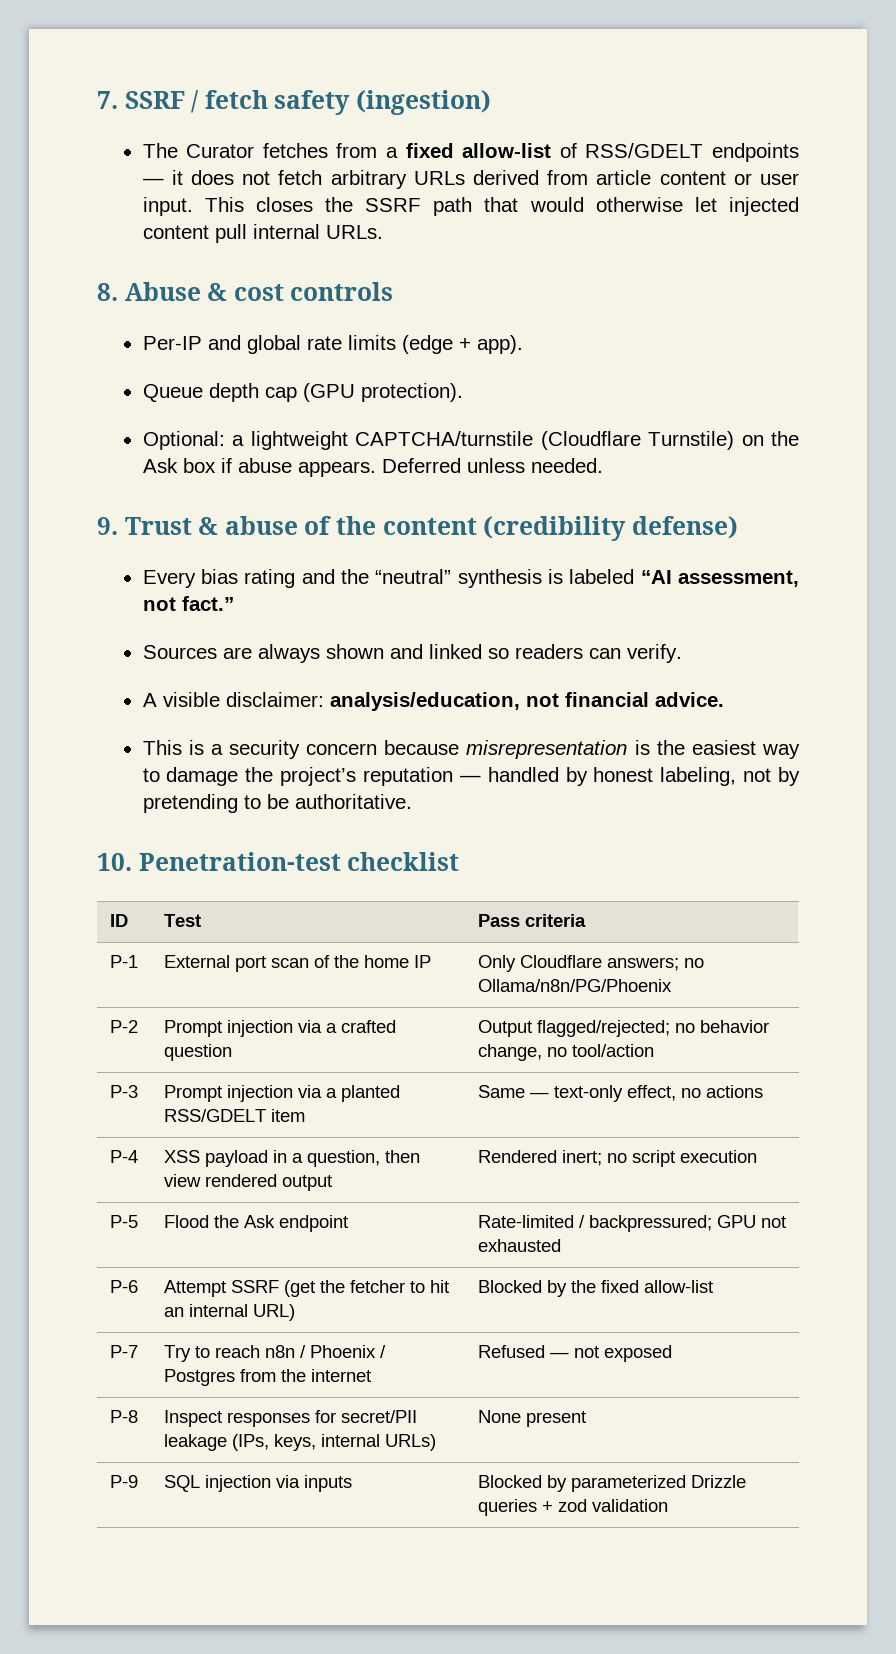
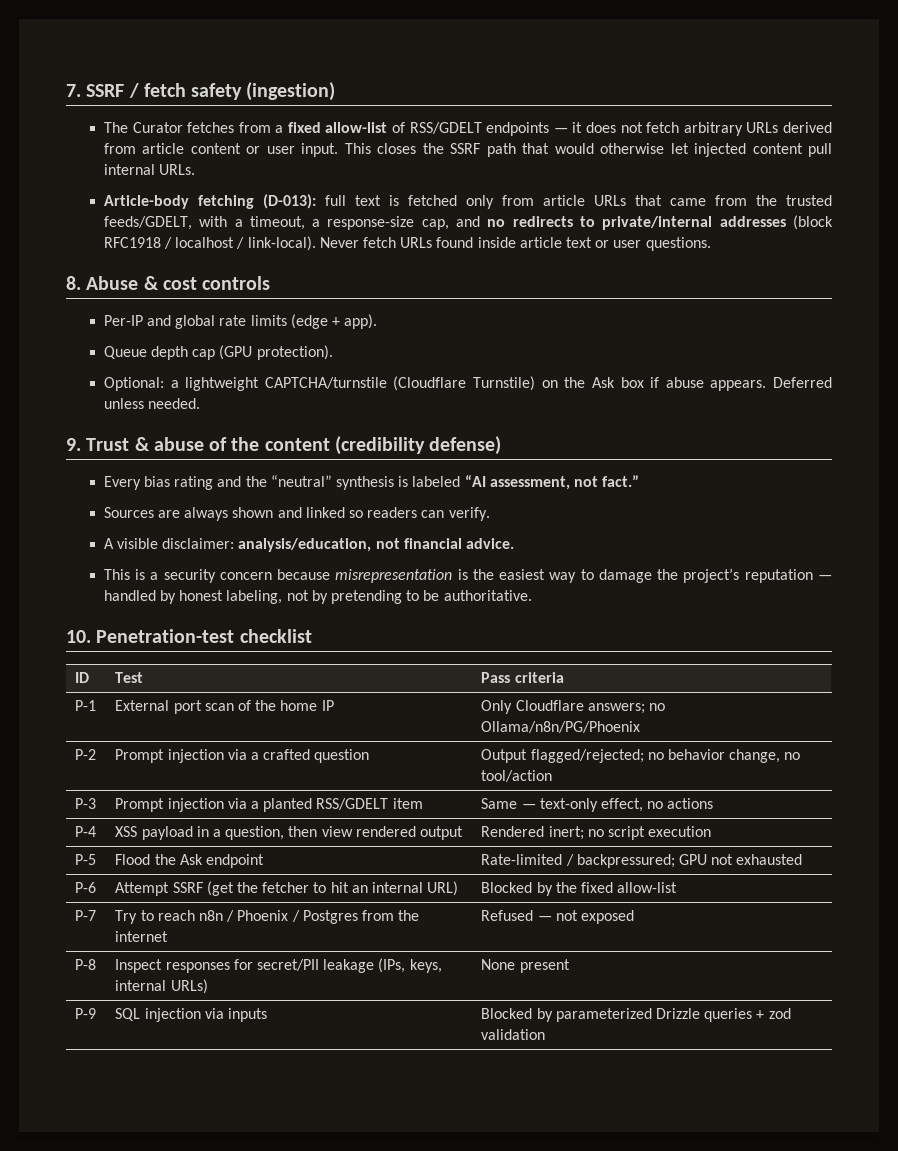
+ Article-body fetching (D-013): full text is fetched only from article URLs that came from the trusted feeds/GDELT, with a timeout, a response-size cap, and no redirects to private/internal addresses (block RFC1918 / localhost / link-local). Never fetch URLs found inside article text or user questions.

